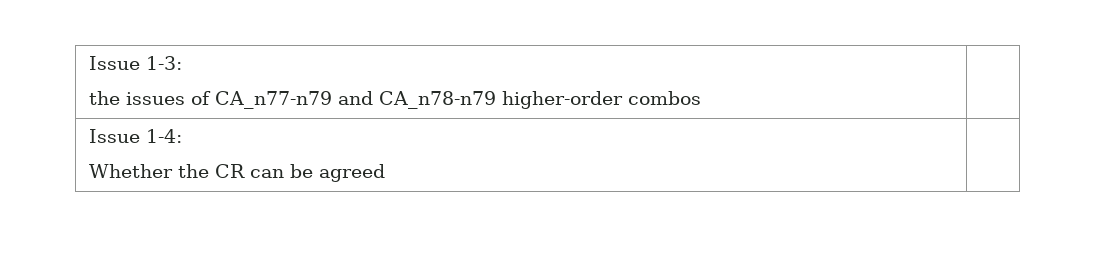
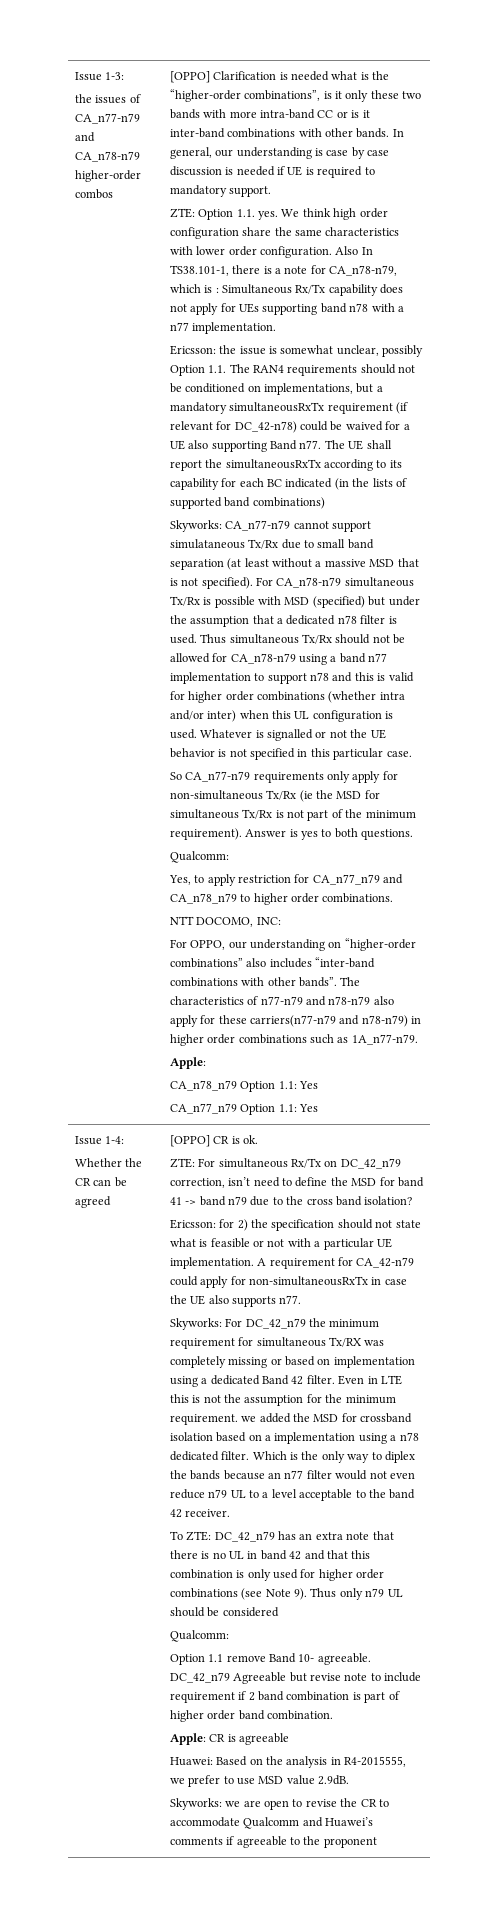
+ [OPPO] Clarification is needed what is the “higher-order combinations”, is it only these two bands with more intra-band CC or is it inter-band combinations with other bands. In general, our understanding is case by case discussion is needed if UE is required to mandatory support.
+ ZTE: Option 1.1. yes. We think high order configuration share the same characteristics with lower order configuration. Also In TS38.101-1, there is a note for CA_n78-n79, which is : Simultaneous Rx/Tx capability does not apply for UEs supporting band n78 with a n77 implementation.
+ Ericsson: the issue is somewhat unclear, possibly Option 1.1. The RAN4 requirements should not be conditioned on implementations, but a mandatory simultaneousRxTx requirement (if relevant for DC_42-n78) could be waived for a UE also supporting Band n77. The UE shall report the simultaneousRxTx according to its capability for each BC indicated (in the lists of supported band combinations)
+ Skyworks: CA_n77-n79 cannot support simulataneous Tx/Rx due to small band separation (at least without a massive MSD that is not specified). For CA_n78-n79 simultaneous Tx/Rx is possible with MSD (specified) but under the assumption that a dedicated n78 filter is used. Thus simultaneous Tx/Rx should not be allowed for CA_n78-n79 using a band n77 implementation to support n78 and this is valid for higher order combinations (whether intra and/or inter) when this UL configuration is used. Whatever is signalled or not the UE behavior is not specified in this particular case.
+ So CA_n77-n79 requirements only apply for non-simultaneous Tx/Rx (ie the MSD for simultaneous Tx/Rx is not part of the minimum requirement). Answer is yes to both questions.
+ Qualcomm:
+ Yes, to apply restriction for CA_n77_n79 and CA_n78_n79 to higher order combinations.
+ NTT DOCOMO, INC:
+ For OPPO, our understanding on “higher-order combinations” also includes “inter-band combinations with other bands”. The characteristics of n77-n79 and n78-n79 also apply for these carriers(n77-n79 and n78-n79) in higher order combinations such as 1A_n77-n79.
+ Apple:
+ CA_n78_n79 Option 1.1: Yes
+ CA_n77_n79 Option 1.1: Yes
+ [OPPO] CR is ok.
+ ZTE: For simultaneous Rx/Tx on DC_42_n79 correction, isn’t need to define the MSD for band 41 -> band n79 due to the cross band isolation?
+ Ericsson: for 2) the specification should not state what is feasible or not with a particular UE implementation. A requirement for CA_42-n79 could apply for non-simultaneousRxTx in case the UE also supports n77.
+ Skyworks: For DC_42_n79 the minimum requirement for simultaneous Tx/RX was completely missing or based on implementation using a dedicated Band 42 filter. Even in LTE this is not the assumption for the minimum requirement. we added the MSD for crossband isolation based on a implementation using a n78 dedicated filter. Which is the only way to diplex the bands because an n77 filter would not even reduce n79 UL to a level acceptable to the band 42 receiver.
+ To ZTE: DC_42_n79 has an extra note that there is no UL in band 42 and that this combination is only used for higher order combinations (see Note 9). Thus only n79 UL should be considered
+ Qualcomm:
+ Option 1.1 remove Band 10- agreeable. DC_42_n79 Agreeable but revise note to include requirement if 2 band combination is part of higher order band combination.
+ Apple: CR is agreeable
+ Huawei: Based on the analysis in R4-2015555, we prefer to use MSD value 2.9dB.
+ Skyworks: we are open to revise the CR to accommodate Qualcomm and Huawei’s comments if agreeable to the proponent

